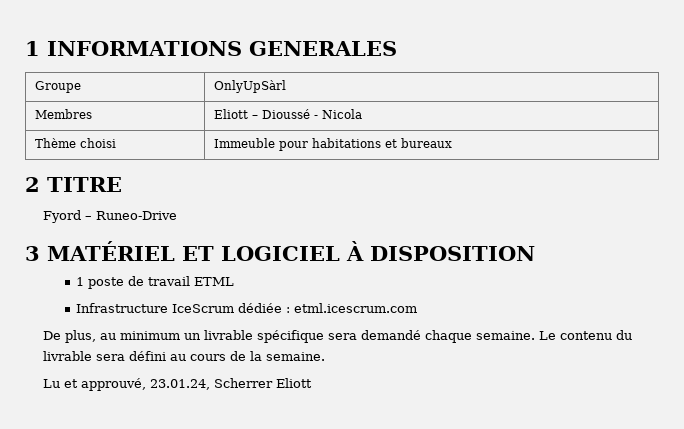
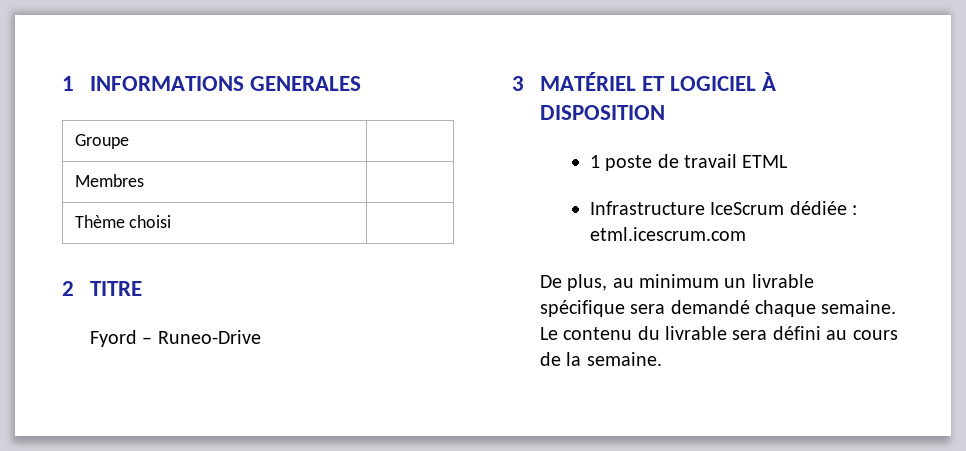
- Groupe | OnlyUpSàrl
+ Groupe |
- Membres | Eliott – Dioussé - Nicola
- Thème choisi | Immeuble pour habitations et bureaux
+ Membres |
+ Thème choisi |
- Lu et approuvé, 23.01.24, Scherrer Eliott

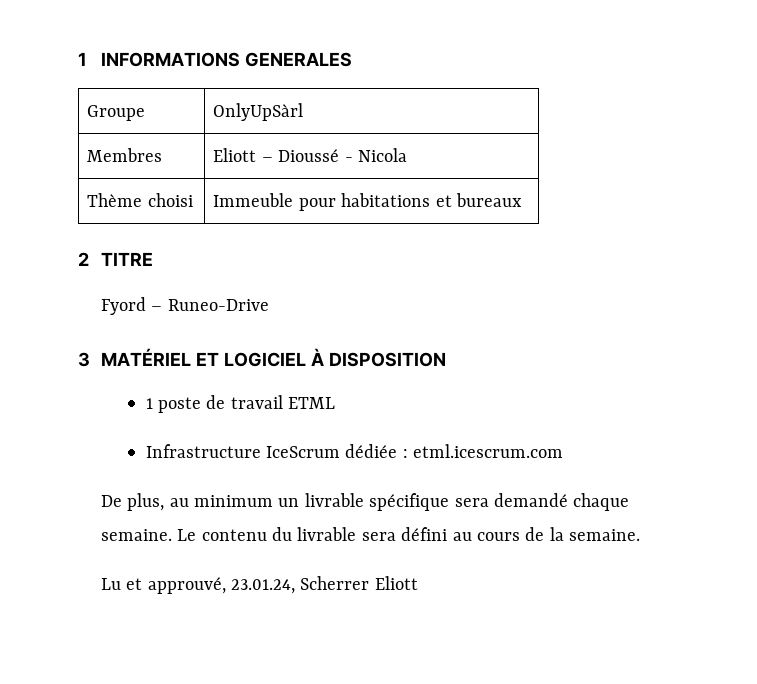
- Groupe |
+ Groupe | OnlyUpSàrl
- Membres |
- Thème choisi |
+ Membres | Eliott – Dioussé - Nicola
+ Thème choisi | Immeuble pour habitations et bureaux
+ Lu et approuvé, 23.01.24, Scherrer Eliott

